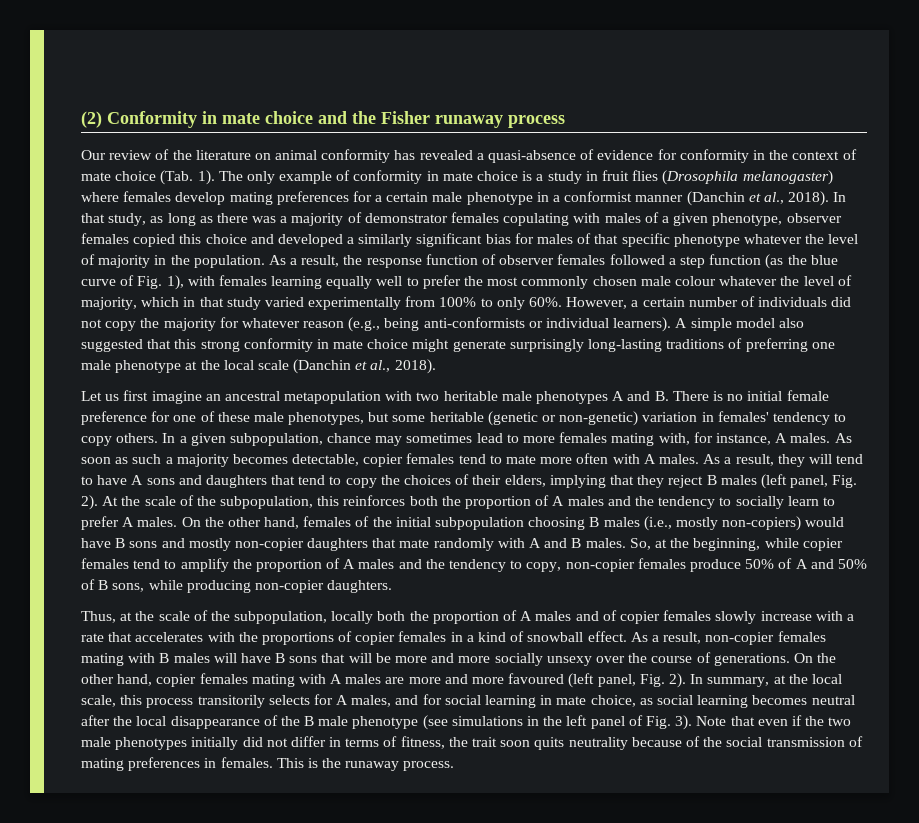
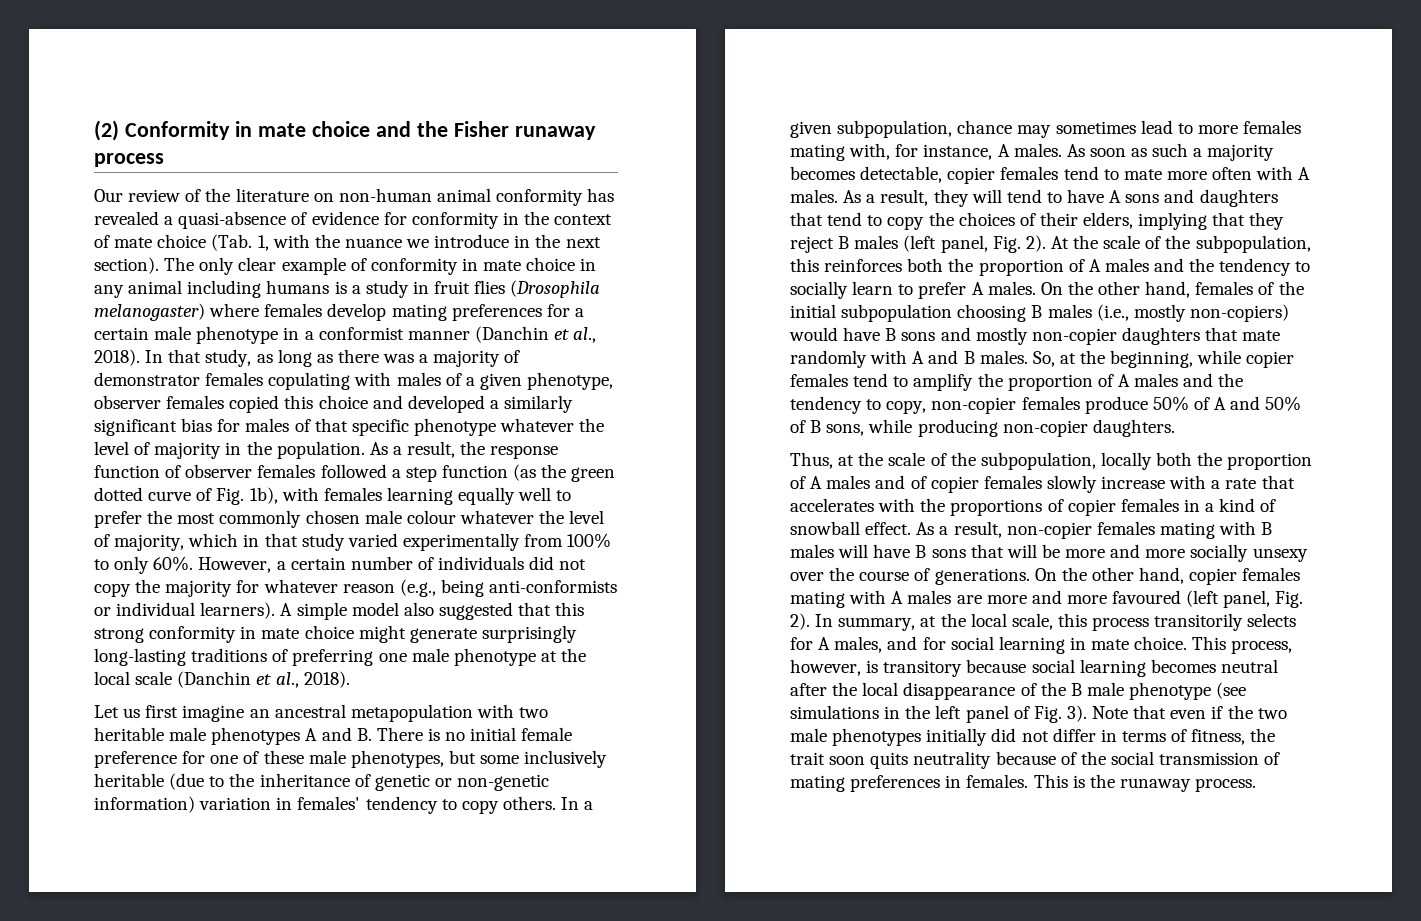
- Our review of the literature on animal conformity has revealed a quasi-absence of evidence for conformity in the context of mate choice (Tab. 1).
+ Our review of the literature on non-human animal conformity has revealed a quasi-absence of evidence for conformity in the context of mate choice (Tab. 1, with the nuance we introduce in the next section).
- The only example of conformity in mate choice is a study in fruit flies (Drosophila melanogaster) where females develop mating preferences for a certain male phenotype in a conformist manner (Danchin et al., 2018).
+ The only clear example of conformity in mate choice in any animal including humans is a study in fruit flies (Drosophila melanogaster) where females develop mating preferences for a certain male phenotype in a conformist manner (Danchin et al., 2018).
- As a result, the response function of observer females followed a step function (as the blue curve of Fig. 1), with females learning equally well to prefer the most commonly chosen male colour whatever the level of majority, which in that study varied experimentally from 100% to only 60%.
+ As a result, the response function of observer females followed a step function (as the green dotted curve of Fig. 1b), with females learning equally well to prefer the most commonly chosen male colour whatever the level of majority, which in that study varied experimentally from 100% to only 60%.
- Let us first imagine an ancestral metapopulation with two heritable male phenotypes A and B. There is no initial female preference for one of these male phenotypes, but some heritable (genetic or non-genetic) variation in females' tendency to copy others.
+ Let us first imagine an ancestral metapopulation with two heritable male phenotypes A and B. There is no initial female preference for one of these male phenotypes, but some inclusively heritable (due to the inheritance of genetic or non-genetic information) variation in females' tendency to copy others.
- In summary, at the local scale, this process transitorily selects for A males, and for social learning in mate choice, as social learning becomes neutral after the local disappearance of the B male phenotype (see simulations in the left panel of Fig. 3).
+ In summary, at the local scale, this process transitorily selects for A males, and for social learning in mate choice. This process, however, is transitory because social learning becomes neutral after the local disappearance of the B male phenotype (see simulations in the left panel of Fig. 3).

